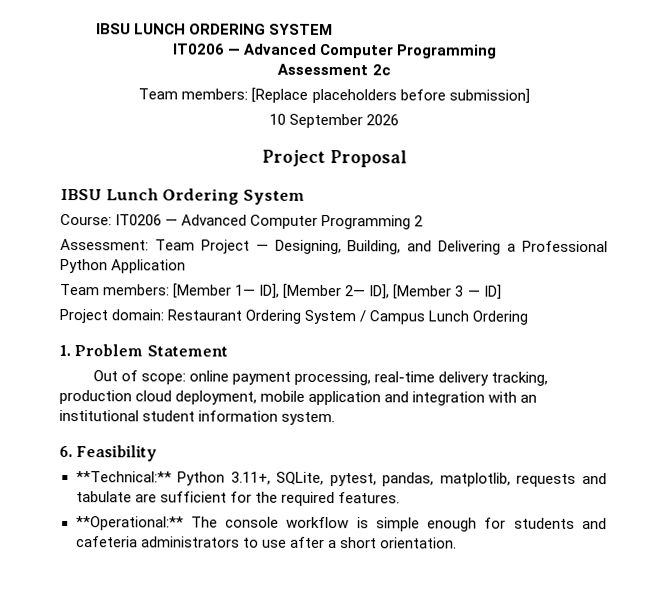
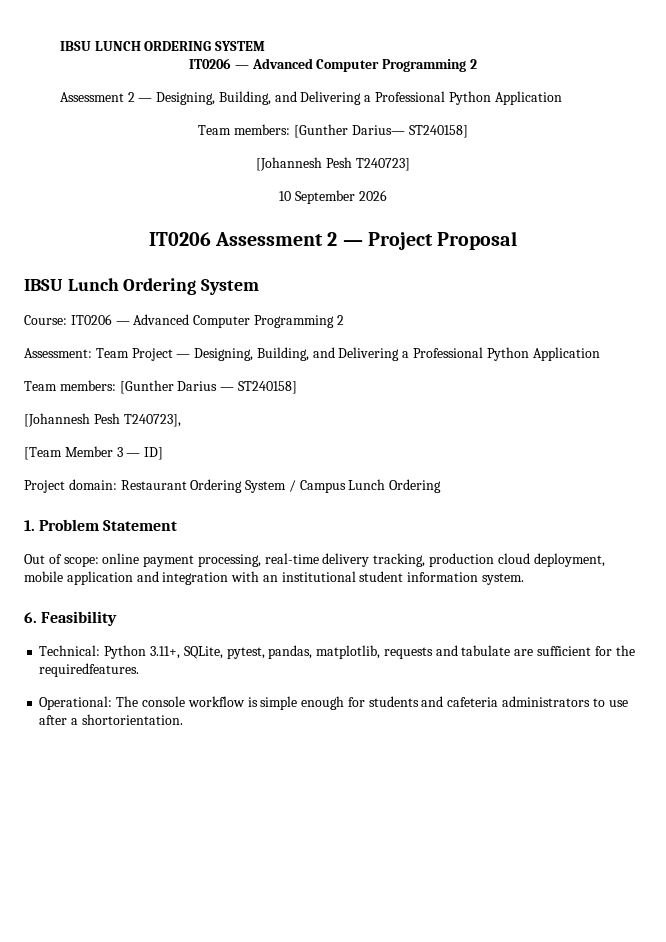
  IBSU LUNCH ORDERING SYSTEM
- IT0206 — Advanced Computer Programming
- Assessment 2c
- Team members: [Replace placeholders before submission]
+ IT0206 — Advanced Computer Programming 2
+ Assessment 2 — Designing, Building, and Delivering a Professional Python Application
+ Team members: [Gunther Darius— ST240158]
+ [Johannesh Pesh T240723]
- Project Proposal
+ IT0206 Assessment 2 — Project Proposal
- Team members: [Member 1— ID], [Member 2— ID], [Member 3 — ID]
+ Team members: [Gunther Darius — ST240158]
+ [Johannesh Pesh T240723],
+ [Team Member 3 — ID]
- **Technical:** Python 3.11+, SQLite, pytest, pandas, matplotlib, requests and tabulate are sufficient for the required features.
- **Operational:** The console workflow is simple enough for students and cafeteria administrators to use after a short orientation.
+ Technical: Python 3.11+, SQLite, pytest, pandas, matplotlib, requests and tabulate are sufficient for the requiredfeatures.
+ Operational: The console workflow is simple enough for students and cafeteria administrators to use after a shortorientation.

